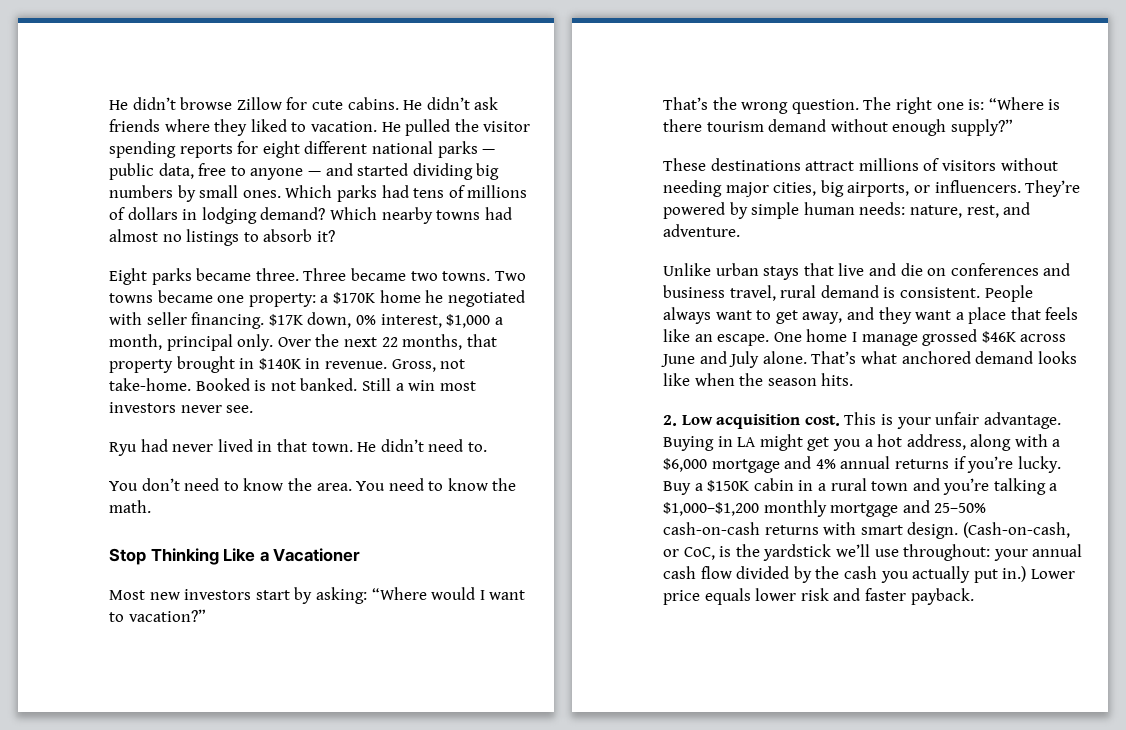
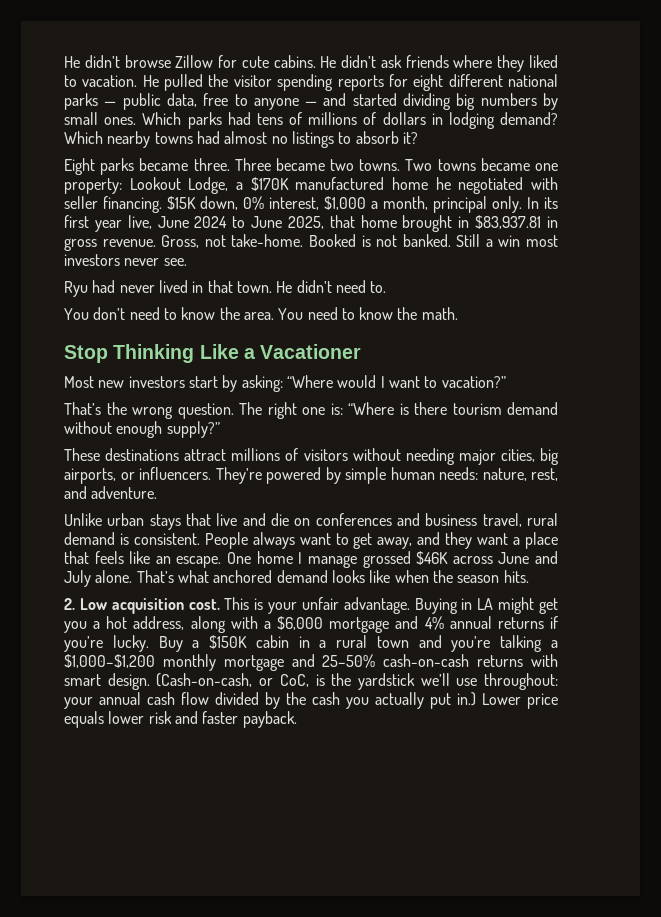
- Two towns became one property: a $170K home he negotiated with seller financing.
+ Two towns became one property: Lookout Lodge, a $170K manufactured home he negotiated with seller financing.
- $17K down, 0% interest, $1,000 a month, principal only.
+ $15K down, 0% interest, $1,000 a month, principal only.
- Over the next 22 months, that property brought in $140K in revenue.
+ In its first year live, June 2024 to June 2025, that home brought in $83,937.81 in gross revenue.

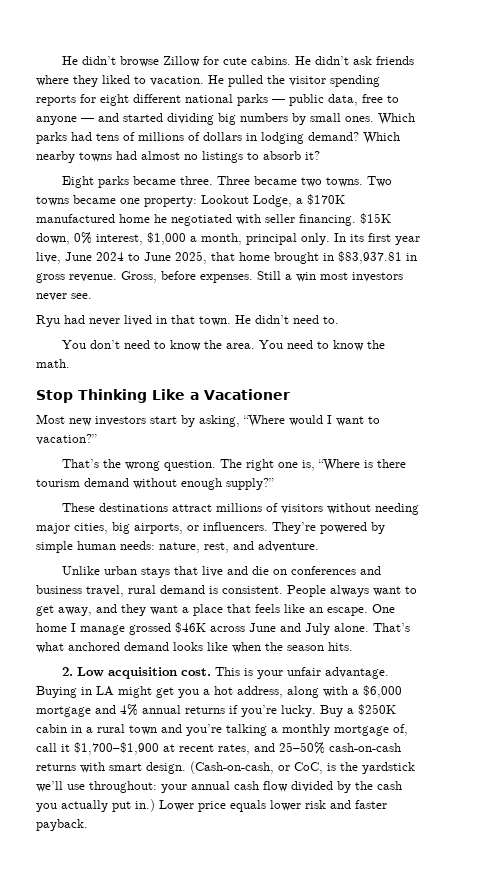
- Gross, not take-home. Booked is not banked.
+ Gross, before expenses.
- Most new investors start by asking: “Where would I want to vacation?”
+ Most new investors start by asking, “Where would I want to vacation?”
- The right one is: “Where is there tourism demand without enough supply?”
+ The right one is, “Where is there tourism demand without enough supply?”
- Buy a $150K cabin in a rural town and you’re talking a $1,000–$1,200 monthly mortgage and 25–50% cash-on-cash returns with smart design.
+ Buy a $250K cabin in a rural town and you’re talking a monthly mortgage of, call it $1,700–$1,900 at recent rates, and 25–50% cash-on-cash returns with smart design.

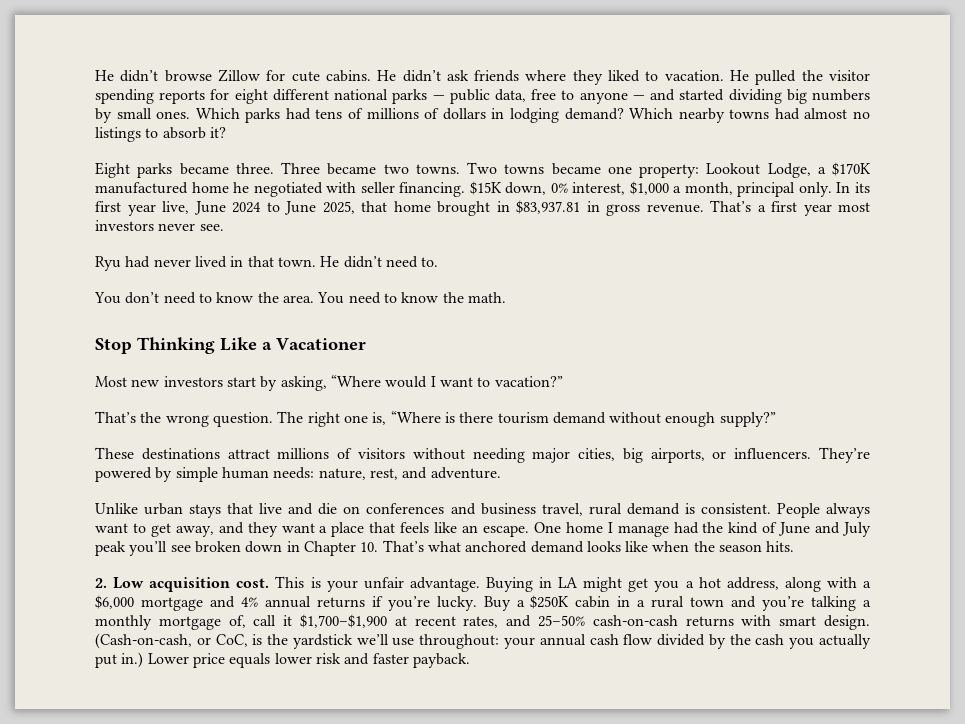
- Gross, before expenses. Still a win most investors never see.
+ That’s a first year most investors never see.
- One home I manage grossed $46K across June and July alone. That’s what anchored demand looks like when the season hits.
+ One home I manage had the kind of June and July peak you’ll see broken down in Chapter 10. That’s what anchored demand looks like when the season hits.

